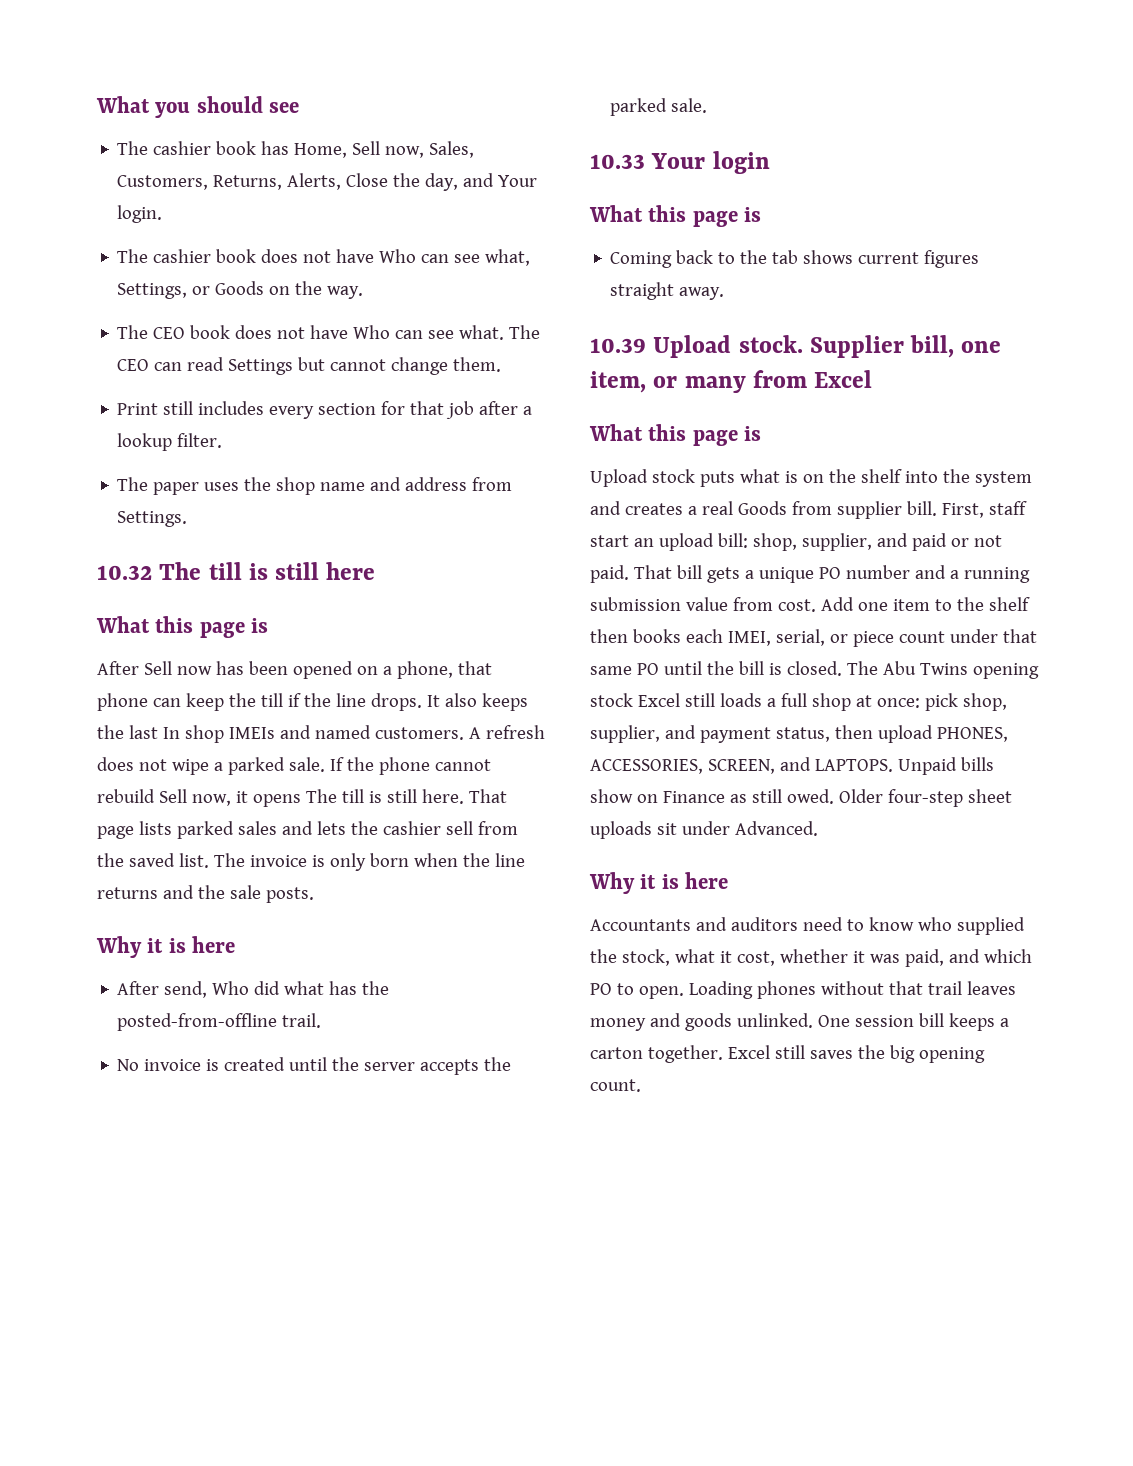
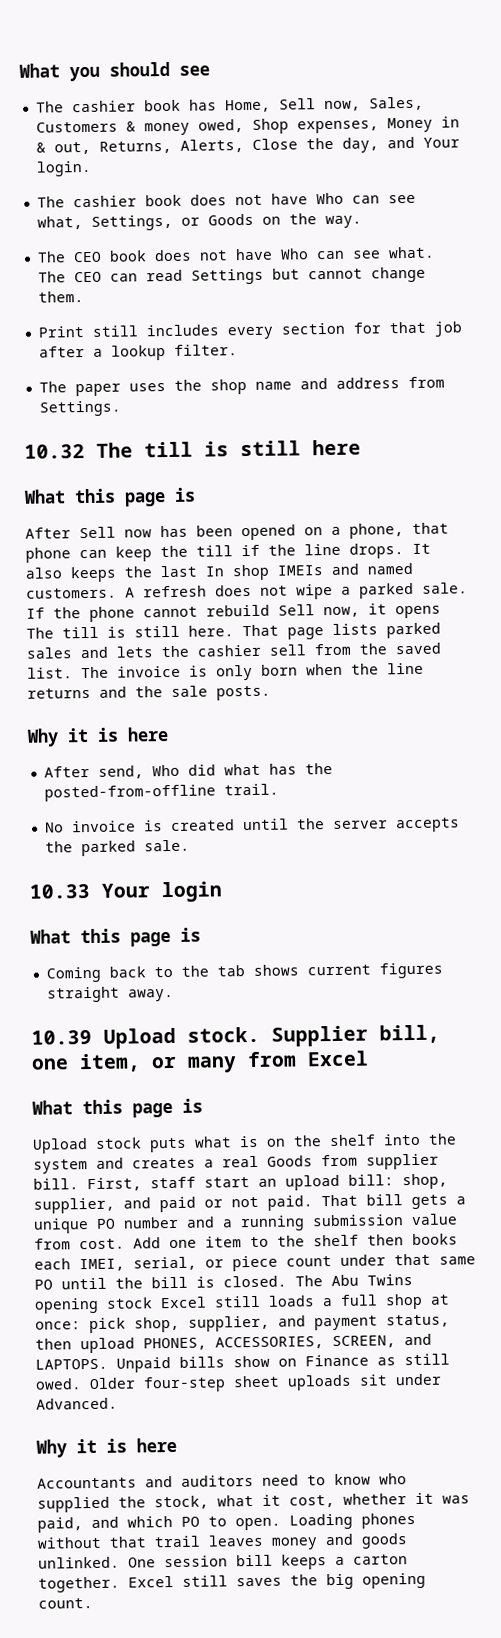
- The cashier book has Home, Sell now, Sales, Customers, Returns, Alerts, Close the day, and Your login.
+ The cashier book has Home, Sell now, Sales, Customers & money owed, Shop expenses, Money in & out, Returns, Alerts, Close the day, and Your login.

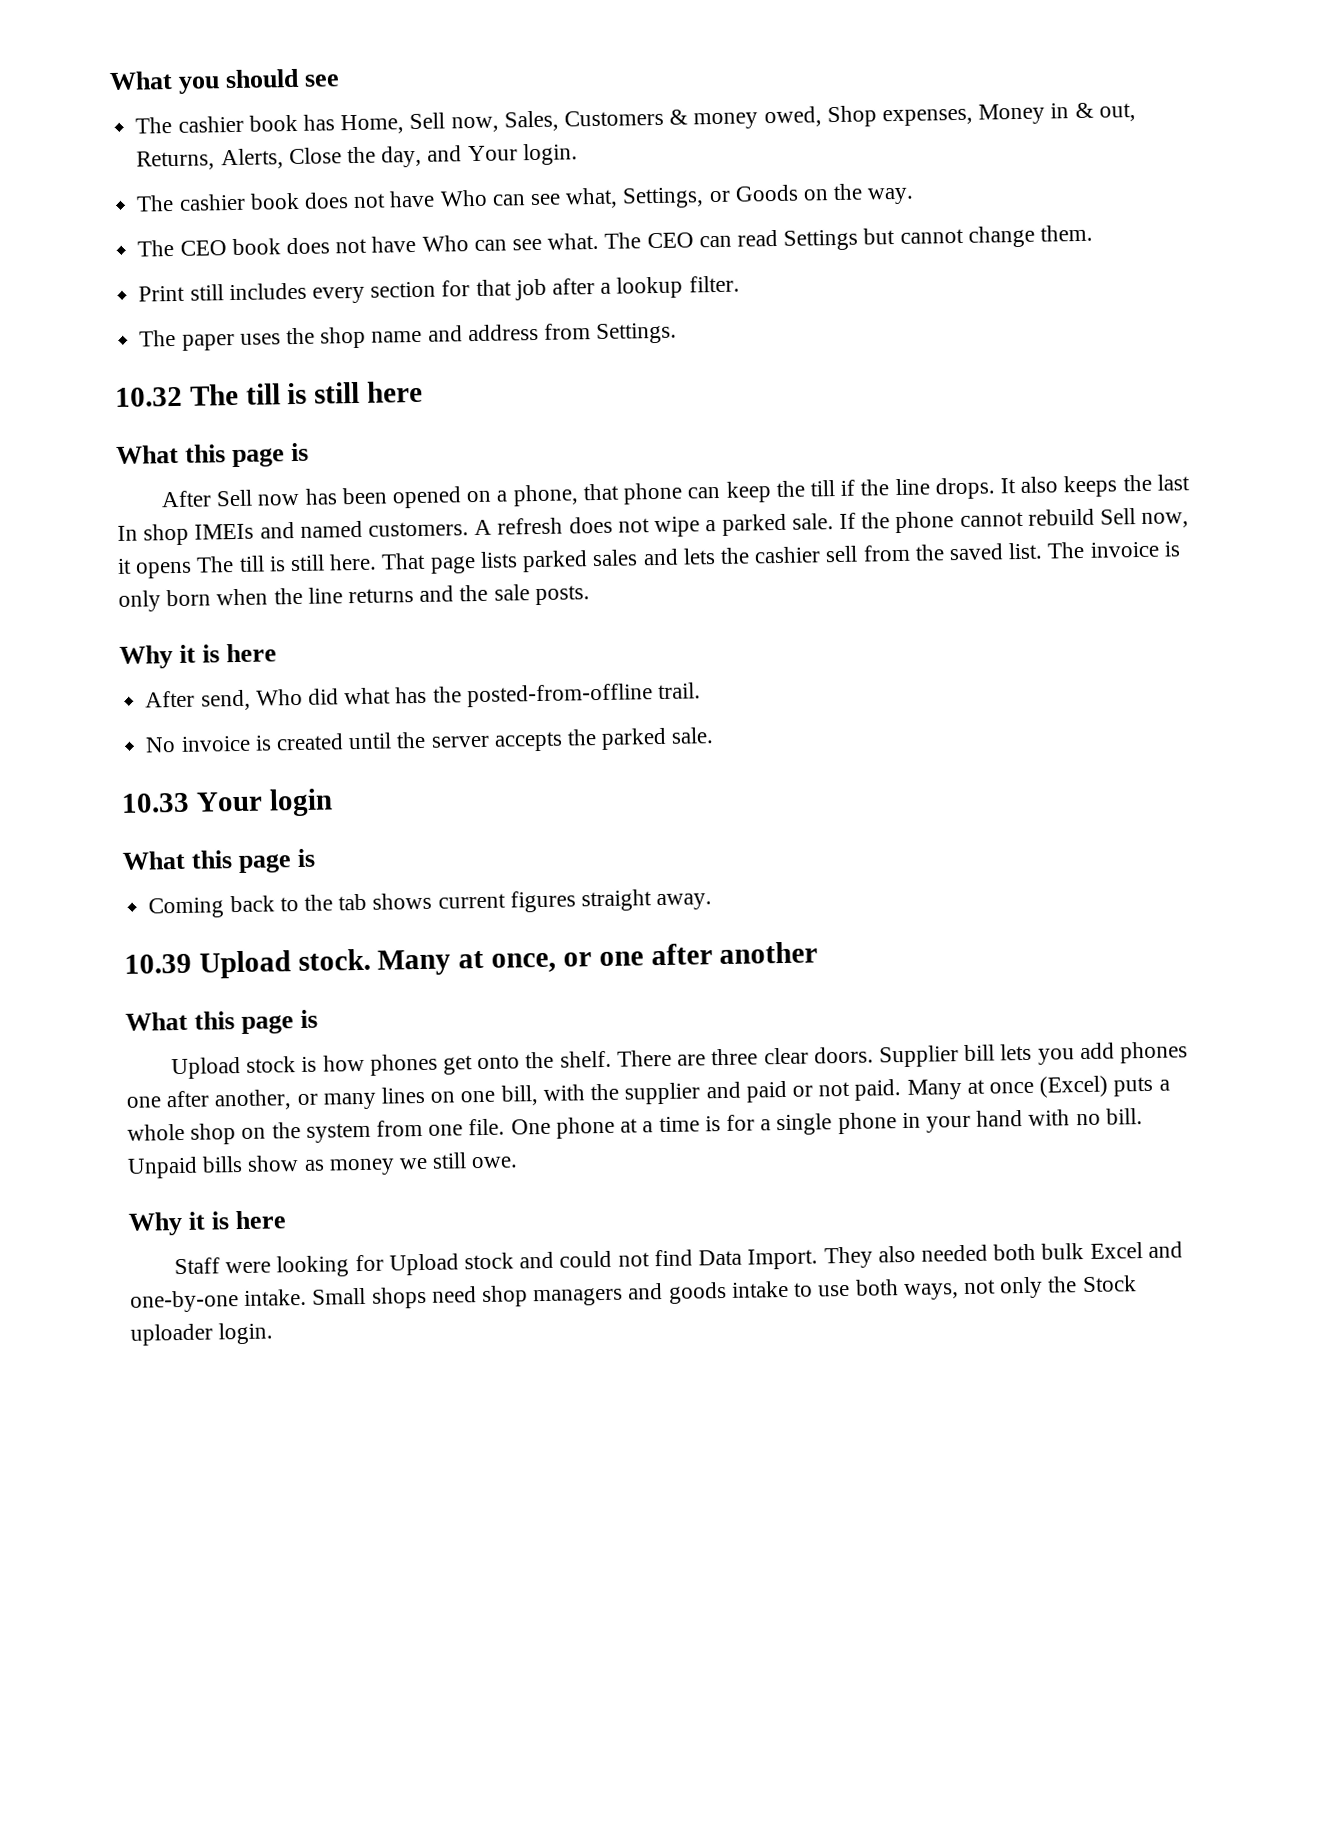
- Supplier bill, one item, or many from Excel
+ Many at once, or one after another
- Upload stock puts what is on the shelf into the system and creates a real Goods from supplier bill. First, staff start an upload bill: shop, supplier, and paid or not paid.
+ Upload stock is how phones get onto the shelf. There are three clear doors. Supplier bill lets you add phones one after another, or many lines on one bill, with the supplier and paid or not paid.
- That bill gets a unique PO number and a running submission value from cost. Add one item to the shelf then books each IMEI, serial, or piece count under that same PO until the bill is closed. The Abu Twins opening stock Excel still loads a full shop at once: pick shop, supplier, and payment status, then upload PHONES, ACCESSORIES, SCREEN, and LAPTOPS. Unpaid bills show on Finance as still owed. Older four-step sheet uploads sit under Advanced.
+ Many at once (Excel) puts a whole shop on the system from one file. One phone at a time is for a single phone in your hand with no bill. Unpaid bills show as money we still owe.
  Why it is here
- Accountants and auditors need to know who supplied the stock, what it cost, whether it was paid, and which PO to open. Loading phones without that trail leaves money and goods unlinked. One session bill keeps a carton together. Excel still saves the big opening count.
+ Staff were looking for Upload stock and could not find Data Import. They also needed both bulk Excel and one-by-one intake. Small shops need shop managers and goods intake to use both ways, not only the Stock uploader login.

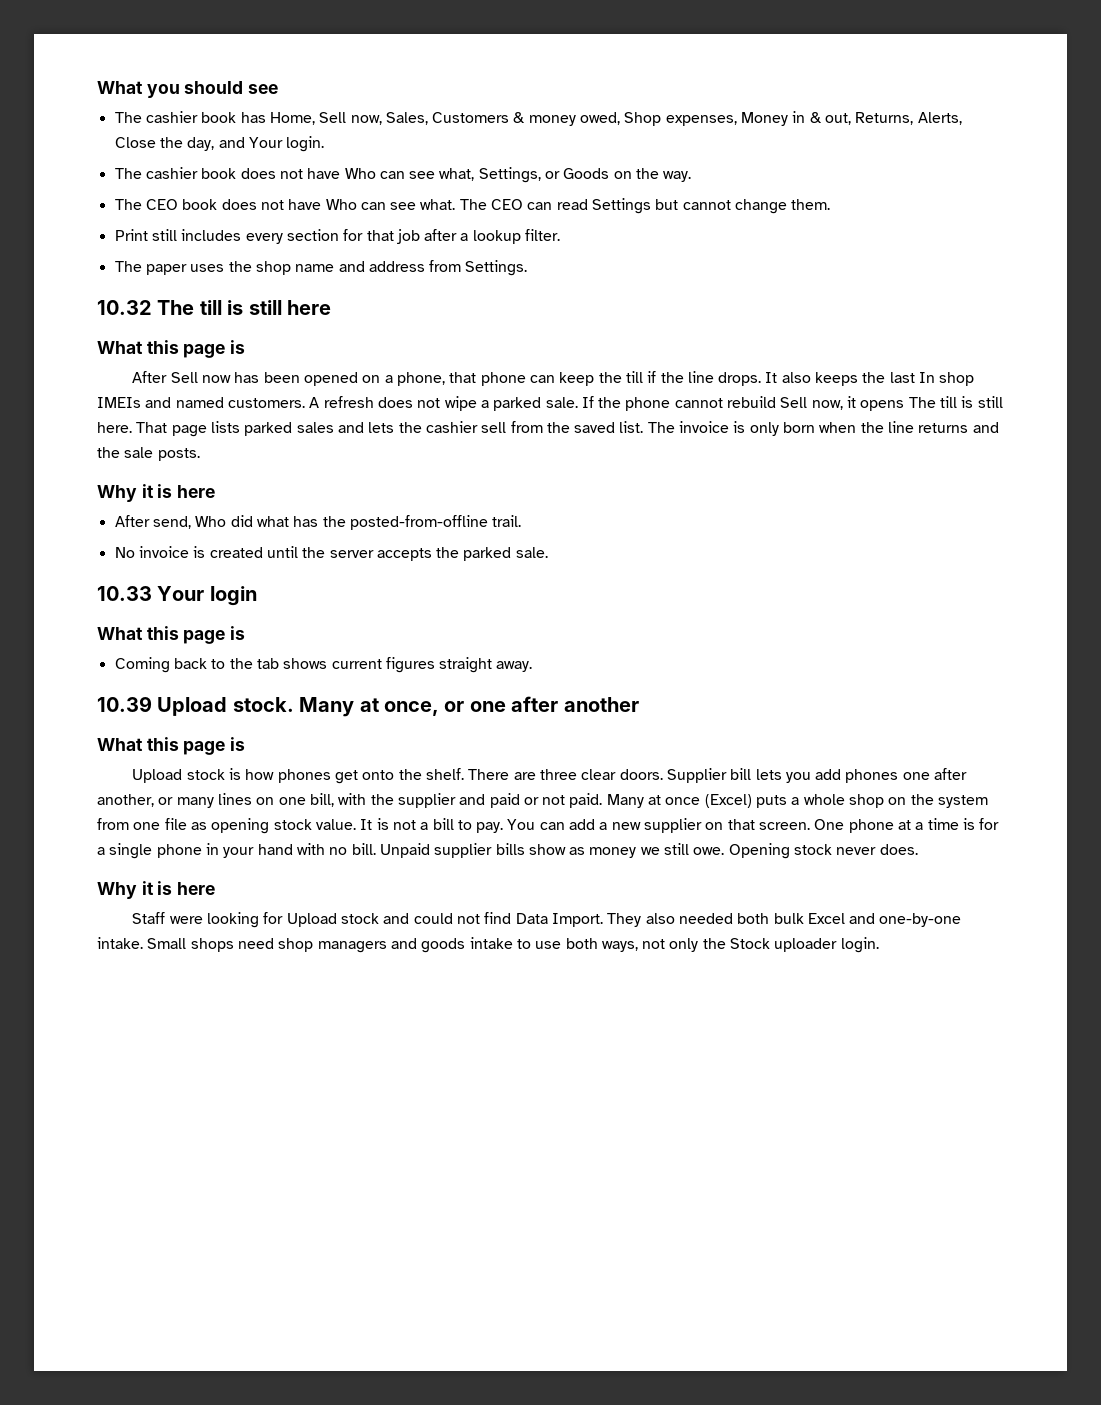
- Many at once (Excel) puts a whole shop on the system from one file.
+ Many at once (Excel) puts a whole shop on the system from one file as opening stock value. It is not a bill to pay. You can add a new supplier on that screen.
- Unpaid bills show as money we still owe.
+ Unpaid supplier bills show as money we still owe. Opening stock never does.

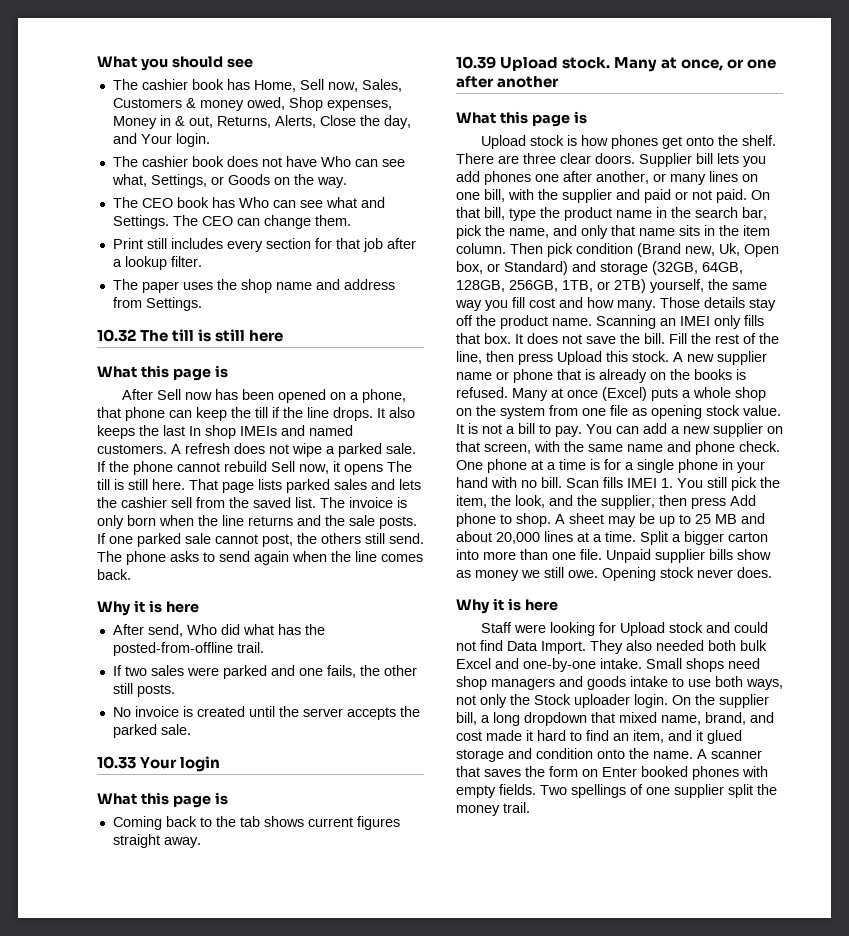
- The CEO book does not have Who can see what. The CEO can read Settings but cannot change them.
+ The CEO book has Who can see what and Settings. The CEO can change them.
+ If one parked sale cannot post, the others still send. The phone asks to send again when the line comes back.
+ If two sales were parked and one fails, the other still posts.
+ On that bill, type the product name in the search bar, pick the name, and only that name sits in the item column. Then pick condition (Brand new, Uk, Open box, or Standard) and storage (32GB, 64GB, 128GB, 256GB, 1TB, or 2TB) yourself, the same way you fill cost and how many. Those details stay off the product name. Scanning an IMEI only fills that box. It does not save the bill. Fill the rest of the line, then press Upload this stock. A new supplier name or phone that is already on the books is refused.
- You can add a new supplier on that screen.
+ You can add a new supplier on that screen, with the same name and phone check.
+ Scan fills IMEI 1. You still pick the item, the look, and the supplier, then press Add phone to shop. A sheet may be up to 25 MB and about 20,000 lines at a time. Split a bigger carton into more than one file.
+ On the supplier bill, a long dropdown that mixed name, brand, and cost made it hard to find an item, and it glued storage and condition onto the name. A scanner that saves the form on Enter booked phones with empty fields. Two spellings of one supplier split the money trail.

